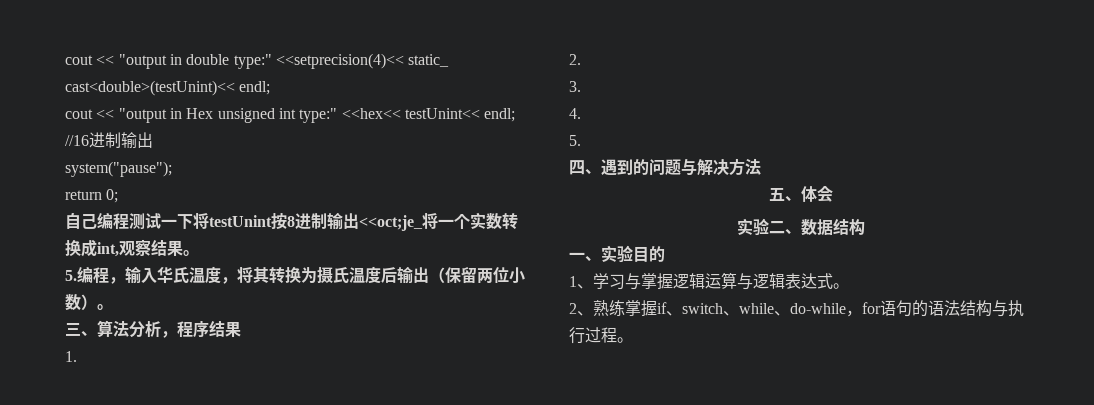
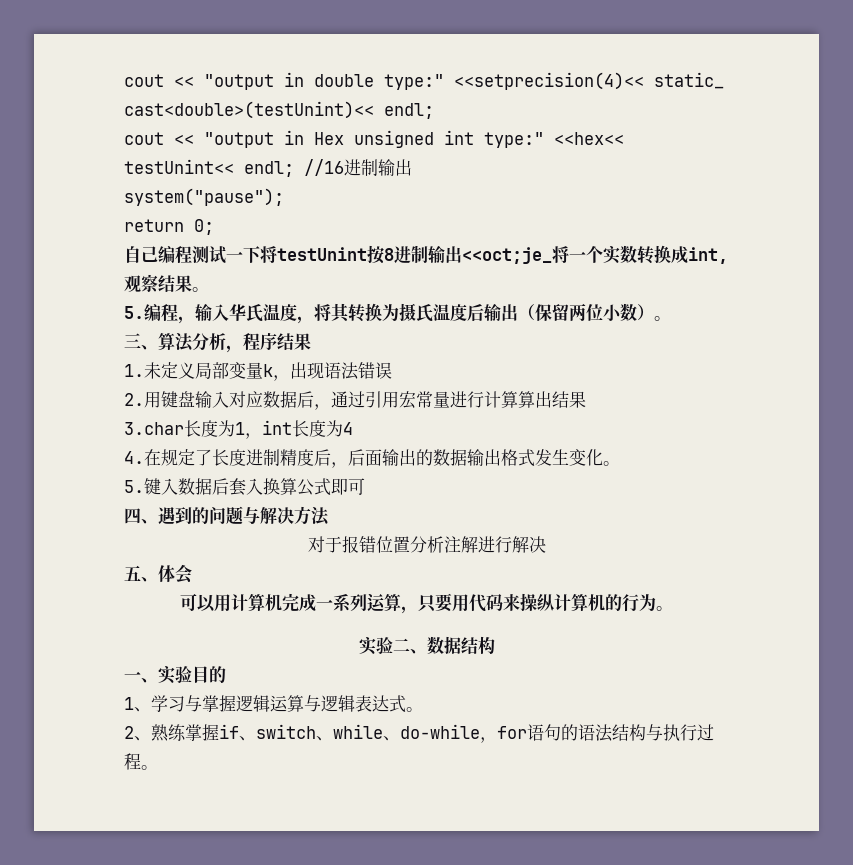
- 1.
- 2.
- 3.
- 4.
- 5.
+ 1.未定义局部变量k，出现语法错误
+ 2.用键盘输入对应数据后，通过引用宏常量进行计算算出结果
+ 3.char长度为1，int长度为4
+ 4.在规定了长度进制精度后，后面输出的数据输出格式发生变化。
+ 5.键入数据后套入换算公式即可
+ 对于报错位置分析注解进行解决
  五、体会
+ 可以用计算机完成一系列运算，只要用代码来操纵计算机的行为。

